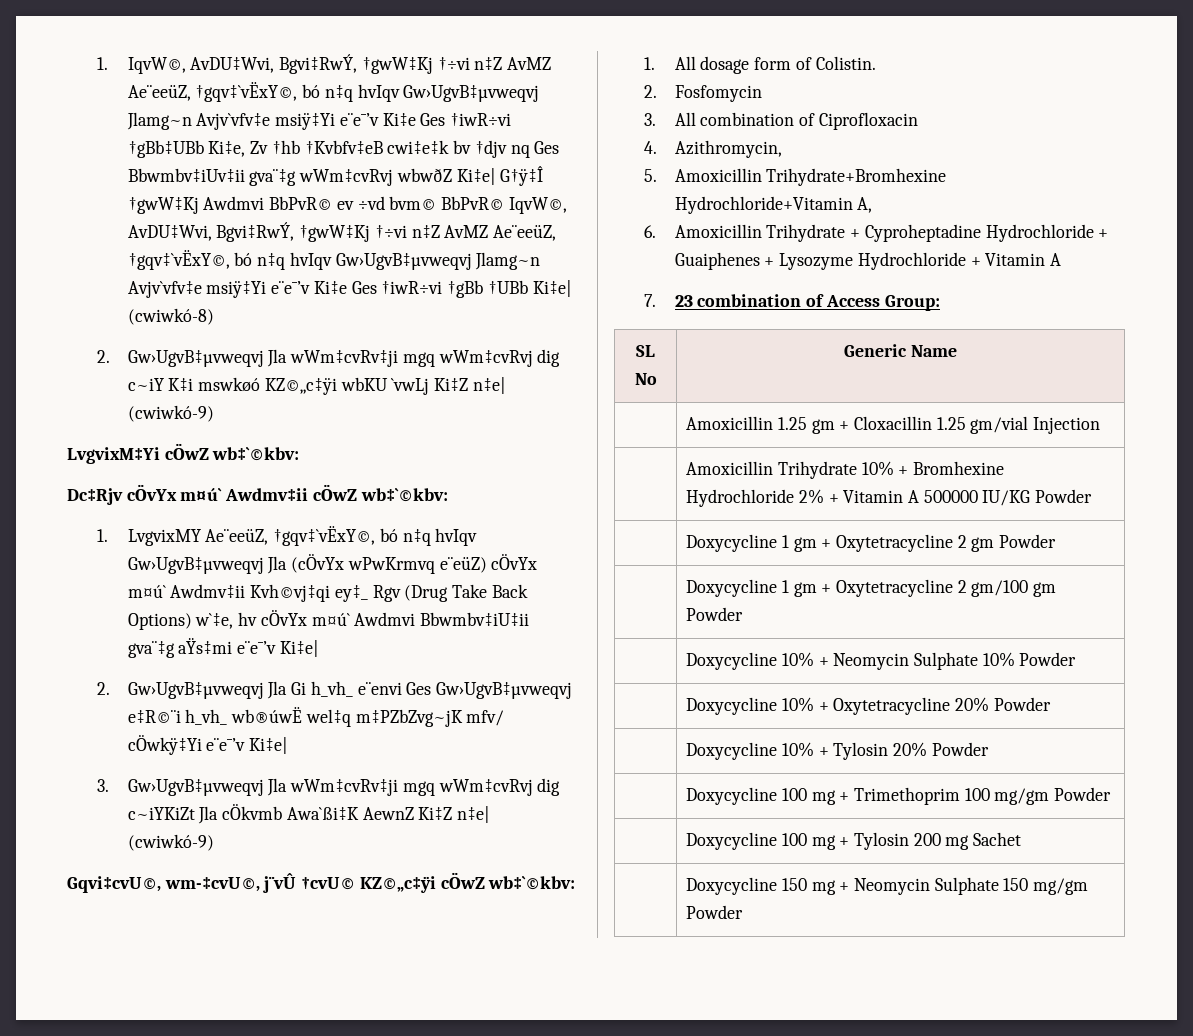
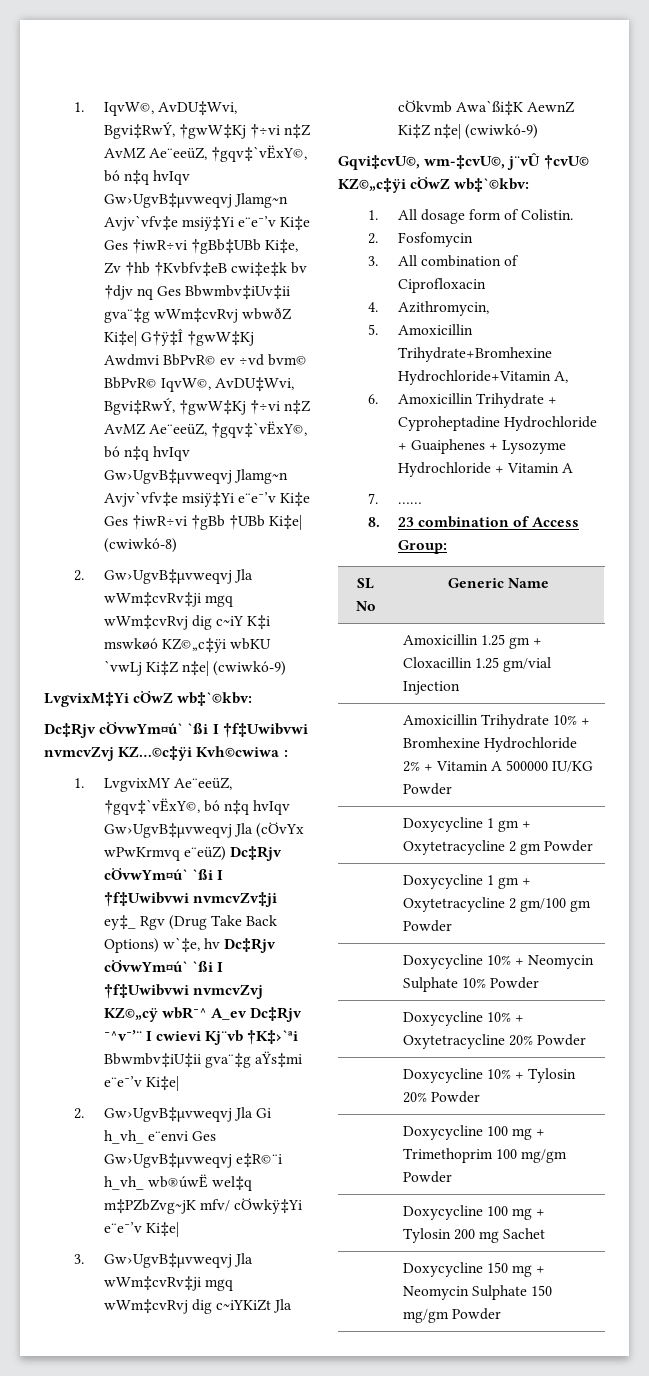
- Dc‡Rjv cÖvYx m¤ú` Awdmv‡ii cÖwZ wb‡`©kbv:
+ Dc‡Rjv cÖvwYm¤ú` `ßi I †f‡Uwibvwi nvmcvZvj KZ…©c‡ÿi Kvh©cwiwa :
- 1. LvgvixMY Ae¨eeüZ, †gqv‡`vËxY©, bó n‡q hvIqv Gw›UgvB‡µvweqvj Jla (cÖvYx wPwKrmvq e¨eüZ) cÖvYx m¤ú` Awdmv‡ii Kvh©vj‡qi ey‡_ Rgv (Drug Take Back Options) w`‡e, hv cÖvYx m¤ú` Awdmvi Bbwmbv‡iU‡ii gva¨‡g aŸs‡mi e¨e¯’v Ki‡e|
+ 1. LvgvixMY Ae¨eeüZ, †gqv‡`vËxY©, bó n‡q hvIqv Gw›UgvB‡µvweqvj Jla (cÖvYx wPwKrmvq e¨eüZ) Dc‡Rjv cÖvwYm¤ú` `ßi I †f‡Uwibvwi nvmcvZv‡ji ey‡_ Rgv (Drug Take Back Options) w`‡e, hv Dc‡Rjv cÖvwYm¤ú` `ßi I †f‡Uwibvwi nvmcvZvj KZ©„cÿ wbR¯^ A_ev Dc‡Rjv ¯^v¯’¨ I cwievi Kj¨vb †K‡›`ªi Bbwmbv‡iU‡ii gva¨‡g aŸs‡mi e¨e¯’v Ki‡e|
- 7. 23 combination of Access Group:
+ 7. ……
+ 8. 23 combination of Access Group:

